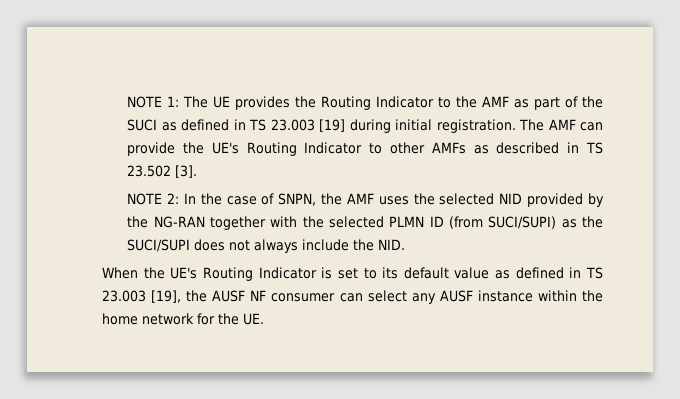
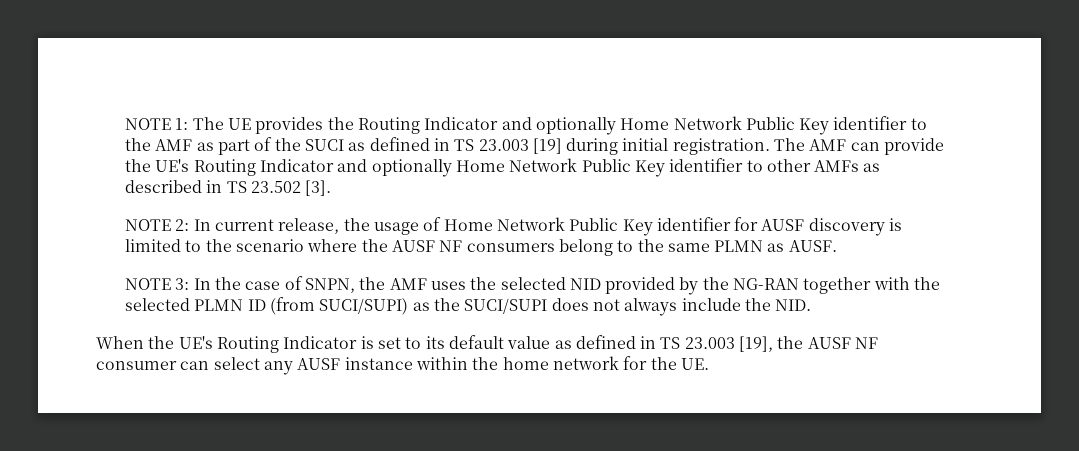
- NOTE 1: The UE provides the Routing Indicator to the AMF as part of the SUCI as defined in TS 23.003 [19] during initial registration.
+ NOTE 1: The UE provides the Routing Indicator and optionally Home Network Public Key identifier to the AMF as part of the SUCI as defined in TS 23.003 [19] during initial registration.
- The AMF can provide the UE's Routing Indicator to other AMFs as described in TS 23.502 [3].
+ The AMF can provide the UE's Routing Indicator and optionally Home Network Public Key identifier to other AMFs as described in TS 23.502 [3].
- NOTE 2: In the case of SNPN, the AMF uses the selected NID provided by the NG-RAN together with the selected PLMN ID (from SUCI/SUPI) as the SUCI/SUPI does not always include the NID.
+ NOTE 2: In current release, the usage of Home Network Public Key identifier for AUSF discovery is limited to the scenario where the AUSF NF consumers belong to the same PLMN as AUSF.
+ NOTE 3: In the case of SNPN, the AMF uses the selected NID provided by the NG-RAN together with the selected PLMN ID (from SUCI/SUPI) as the SUCI/SUPI does not always include the NID.

